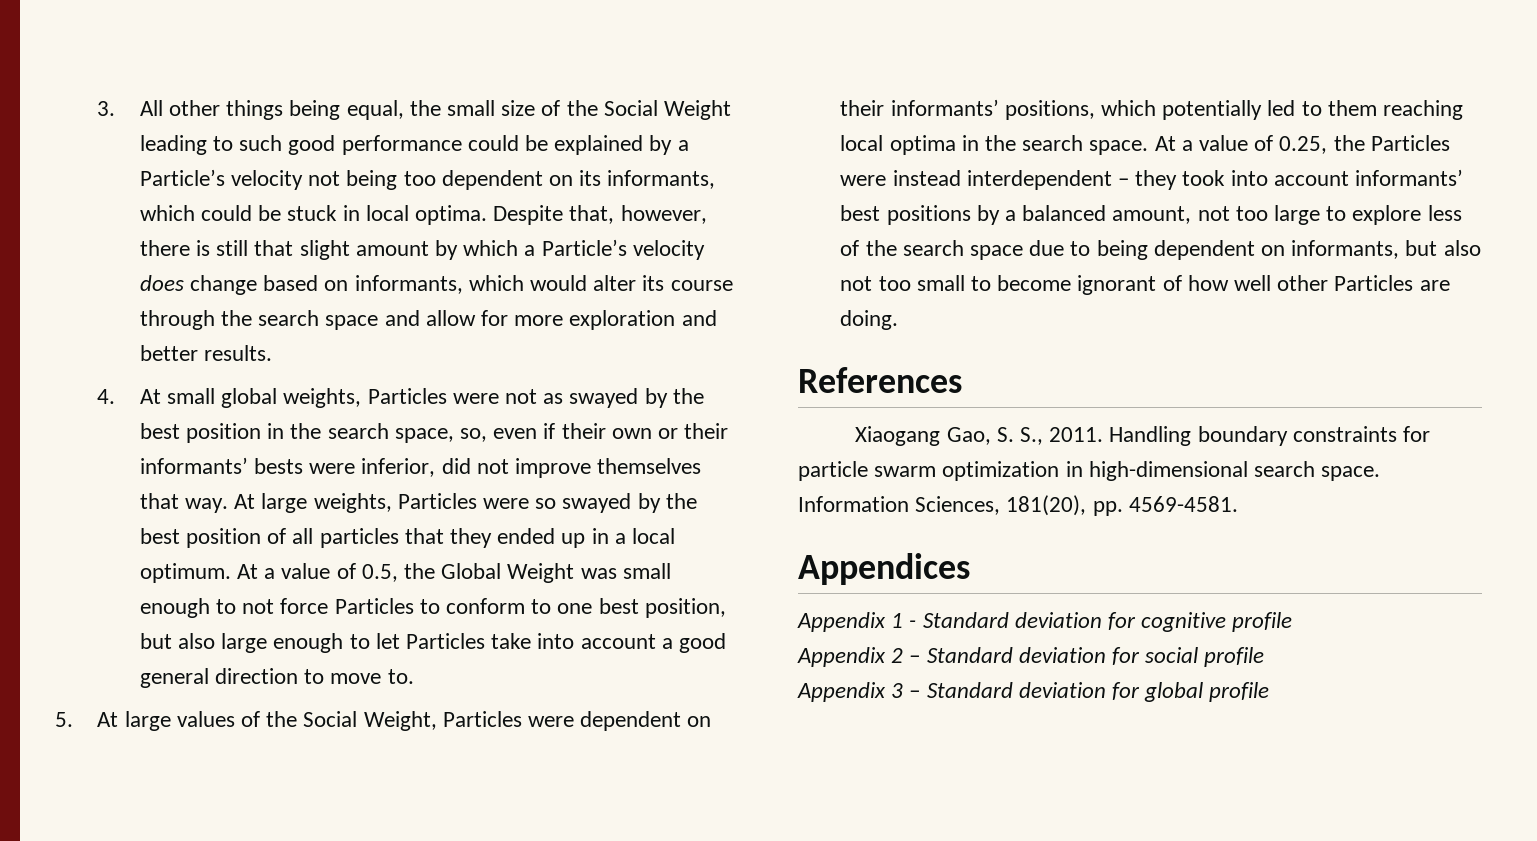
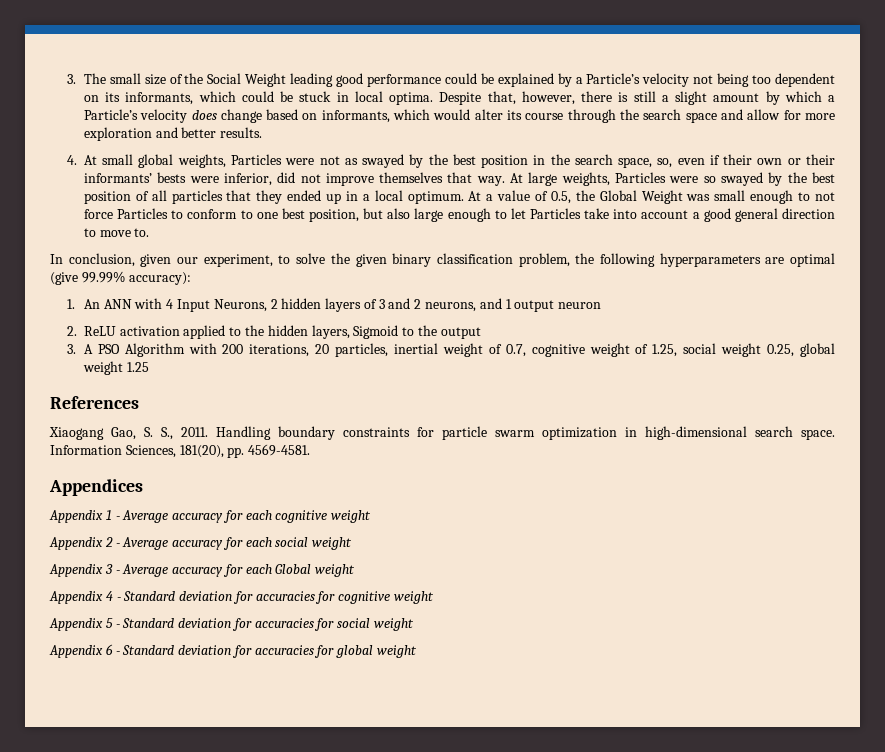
- 3. All other things being equal, the small size of the Social Weight leading to such good performance could be explained by a Particle’s velocity not being too dependent on its informants, which could be stuck in local optima.
+ 3. The small size of the Social Weight leading good performance could be explained by a Particle’s velocity not being too dependent on its informants, which could be stuck in local optima.
- Despite that, however, there is still that slight amount by which a Particle’s velocity does change based on informants, which would alter its course through the search space and allow for more exploration and better results.
+ Despite that, however, there is still a slight amount by which a Particle’s velocity does change based on informants, which would alter its course through the search space and allow for more exploration and better results.
- 5. At large values of the Social Weight, Particles were dependent on their informants’ positions, which potentially led to them reaching local optima in the search space. At a value of 0.25, the Particles were instead interdependent – they took into account informants’ best positions by a balanced amount, not too large to explore less of the search space due to being dependent on informants, but also not too small to become ignorant of how well other Particles are doing.
+ In conclusion, given our experiment, to solve the given binary classification problem, the following hyperparameters are optimal (give 99.99% accuracy):
+ 1. An ANN with 4 Input Neurons, 2 hidden layers of 3 and 2 neurons, and 1 output neuron
+ 2. ReLU activation applied to the hidden layers, Sigmoid to the output
+ 3. A PSO Algorithm with 200 iterations, 20 particles, inertial weight of 0.7, cognitive weight of 1.25, social weight 0.25, global weight 1.25
- Appendix 1 - Standard deviation for cognitive profile
- Appendix 2 – Standard deviation for social profile
- Appendix 3 – Standard deviation for global profile
+ Appendix 1 - Average accuracy for each cognitive weight
+ Appendix 2 - Average accuracy for each social weight
+ Appendix 3 - Average accuracy for each Global weight
+ Appendix 4 - Standard deviation for accuracies for cognitive weight
+ Appendix 5 - Standard deviation for accuracies for social weight
+ Appendix 6 - Standard deviation for accuracies for global weight

